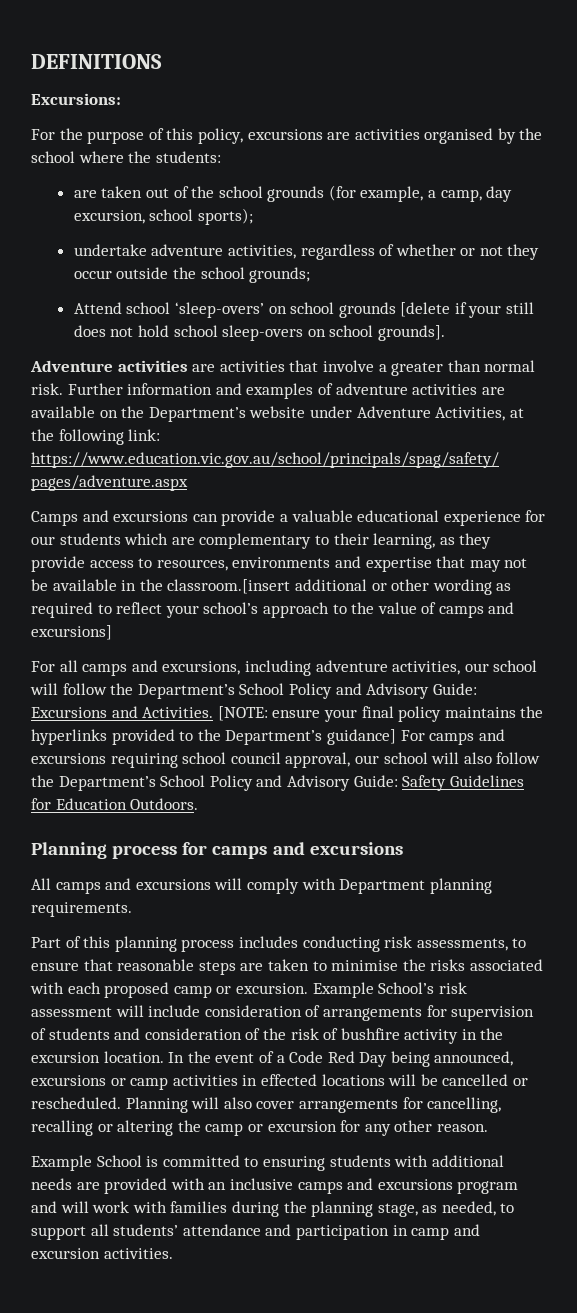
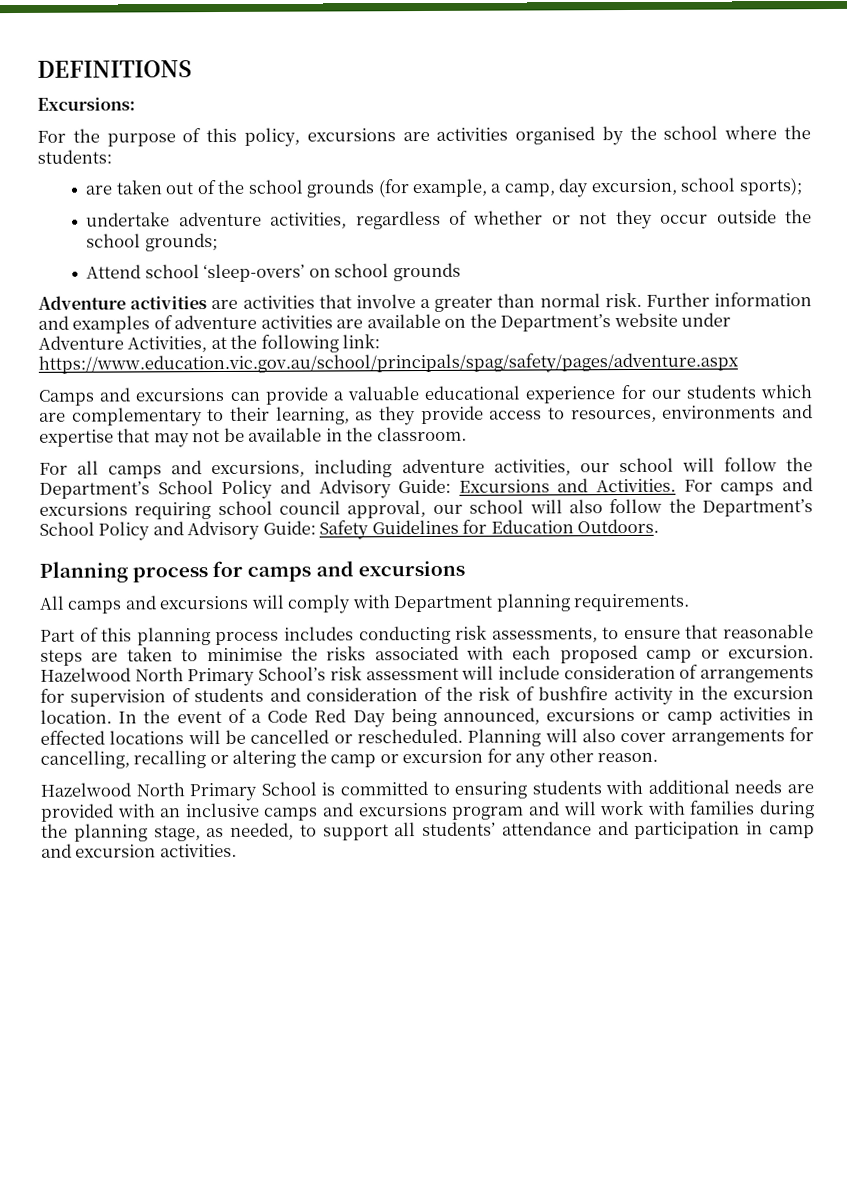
- Attend school ‘sleep-overs’ on school grounds [delete if your still does not hold school sleep-overs on school grounds].
+ Attend school ‘sleep-overs’ on school grounds
- Camps and excursions can provide a valuable educational experience for our students which are complementary to their learning, as they provide access to resources, environments and expertise that may not be available in the classroom.[insert additional or other wording as required to reflect your school’s approach to the value of camps and excursions]
+ Camps and excursions can provide a valuable educational experience for our students which are complementary to their learning, as they provide access to resources, environments and expertise that may not be available in the classroom.
- [NOTE: ensure your final policy maintains the hyperlinks provided to the Department’s guidance] For camps and excursions requiring school council approval, our school will also follow the Department’s School Policy and Advisory Guide: Safety Guidelines for Education Outdoors.
+ For camps and excursions requiring school council approval, our school will also follow the Department’s School Policy and Advisory Guide: Safety Guidelines for Education Outdoors.
- Example School’s risk assessment will include consideration of arrangements for supervision of students and consideration of the risk of bushfire activity in the excursion location.
+ Hazelwood North Primary School’s risk assessment will include consideration of arrangements for supervision of students and consideration of the risk of bushfire activity in the excursion location.
- Example School is committed to ensuring students with additional needs are provided with an inclusive camps and excursions program and will work with families during the planning stage, as needed, to support all students’ attendance and participation in camp and excursion activities.
+ Hazelwood North Primary School is committed to ensuring students with additional needs are provided with an inclusive camps and excursions program and will work with families during the planning stage, as needed, to support all students’ attendance and participation in camp and excursion activities.

